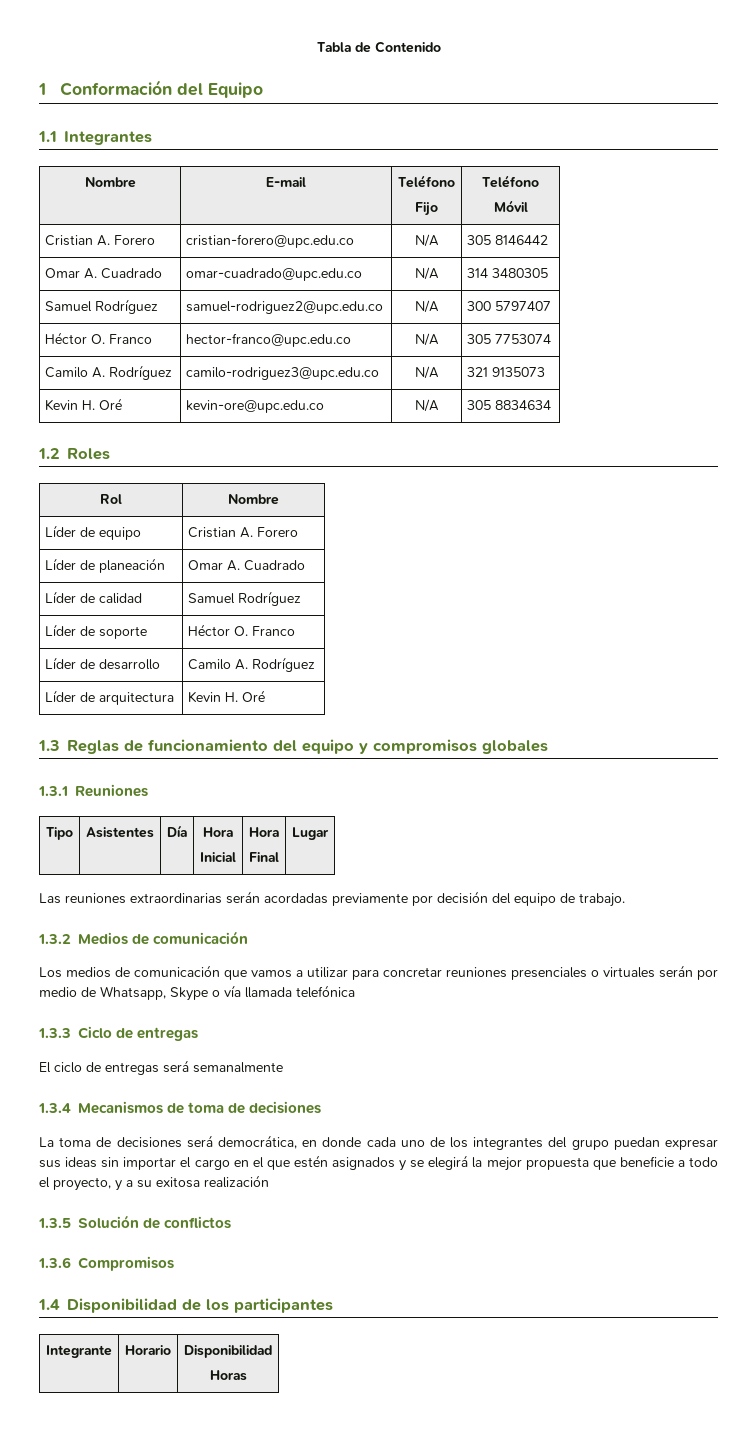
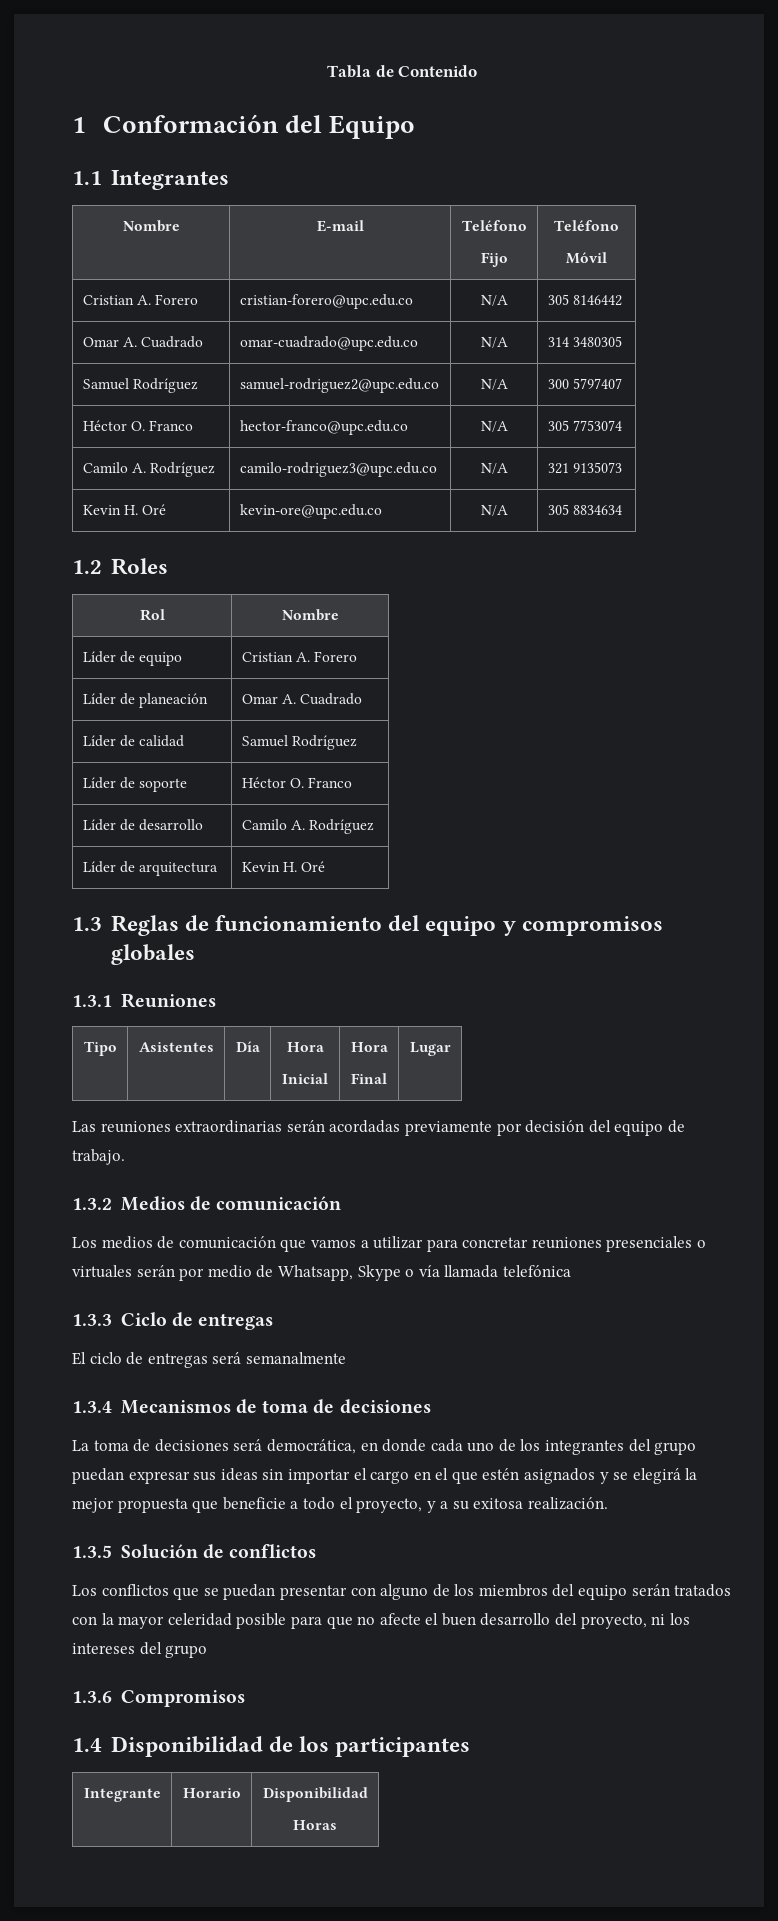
- La toma de decisiones será democrática, en donde cada uno de los integrantes del grupo puedan expresar sus ideas sin importar el cargo en el que estén asignados y se elegirá la mejor propuesta que beneficie a todo el proyecto, y a su exitosa realización
+ La toma de decisiones será democrática, en donde cada uno de los integrantes del grupo puedan expresar sus ideas sin importar el cargo en el que estén asignados y se elegirá la mejor propuesta que beneficie a todo el proyecto, y a su exitosa realización.
+ Los conflictos que se puedan presentar con alguno de los miembros del equipo serán tratados con la mayor celeridad posible para que no afecte el buen desarrollo del proyecto, ni los intereses del grupo

